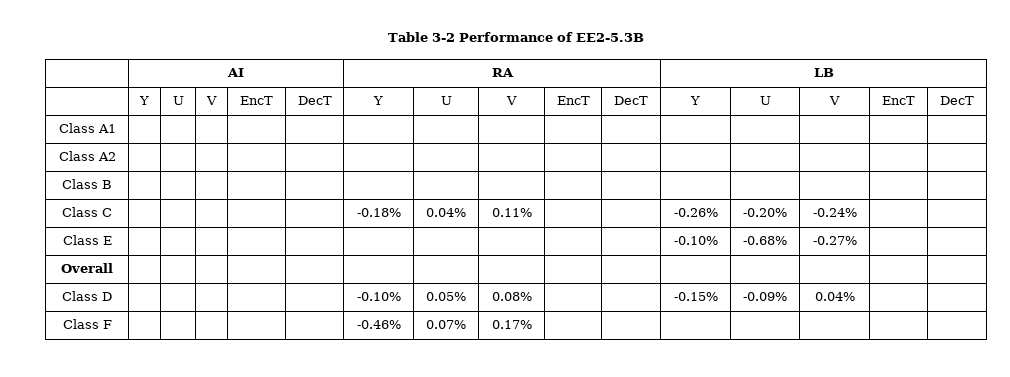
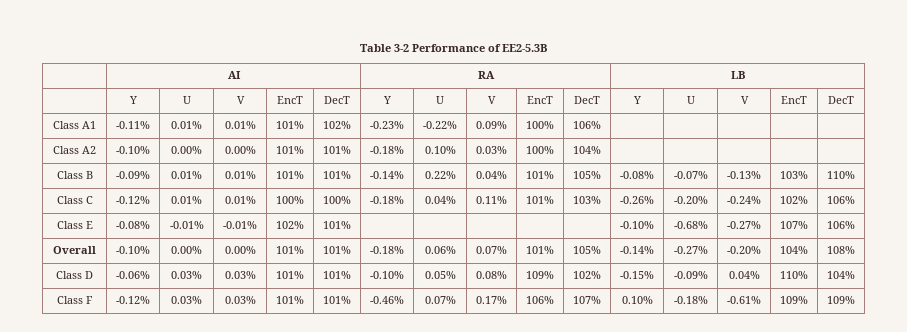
- Class A1 | | | | | | | | | | | | | | |
- Class A2 | | | | | | | | | | | | | | |
- Class B | | | | | | | | | | | | | | |
- Class C | | | | | | -0.18% | 0.04% | 0.11% | | | -0.26% | -0.20% | -0.24% | |
+ Class A1 | -0.11% | 0.01% | 0.01% | 101% | 102% | -0.23% | -0.22% | 0.09% | 100% | 106% | | | | |
+ Class A2 | -0.10% | 0.00% | 0.00% | 101% | 101% | -0.18% | 0.10% | 0.03% | 100% | 104% | | | | |
+ Class B | -0.09% | 0.01% | 0.01% | 101% | 101% | -0.14% | 0.22% | 0.04% | 101% | 105% | -0.08% | -0.07% | -0.13% | 103% | 110%
+ Class C | -0.12% | 0.01% | 0.01% | 100% | 100% | -0.18% | 0.04% | 0.11% | 101% | 103% | -0.26% | -0.20% | -0.24% | 102% | 106%
- Class E | | | | | | | | | | | -0.10% | -0.68% | -0.27% | |
+ Class E | -0.08% | -0.01% | -0.01% | 102% | 101% | | | | | | -0.10% | -0.68% | -0.27% | 107% | 106%
- Overall | | | | | | | | | | | | | | |
- Class D | | | | | | -0.10% | 0.05% | 0.08% | | | -0.15% | -0.09% | 0.04% | |
+ Overall | -0.10% | 0.00% | 0.00% | 101% | 101% | -0.18% | 0.06% | 0.07% | 101% | 105% | -0.14% | -0.27% | -0.20% | 104% | 108%
+ Class D | -0.06% | 0.03% | 0.03% | 101% | 101% | -0.10% | 0.05% | 0.08% | 109% | 102% | -0.15% | -0.09% | 0.04% | 110% | 104%
- Class F | | | | | | -0.46% | 0.07% | 0.17% | | | | | | |
+ Class F | -0.12% | 0.03% | 0.03% | 101% | 101% | -0.46% | 0.07% | 0.17% | 106% | 107% | 0.10% | -0.18% | -0.61% | 109% | 109%

